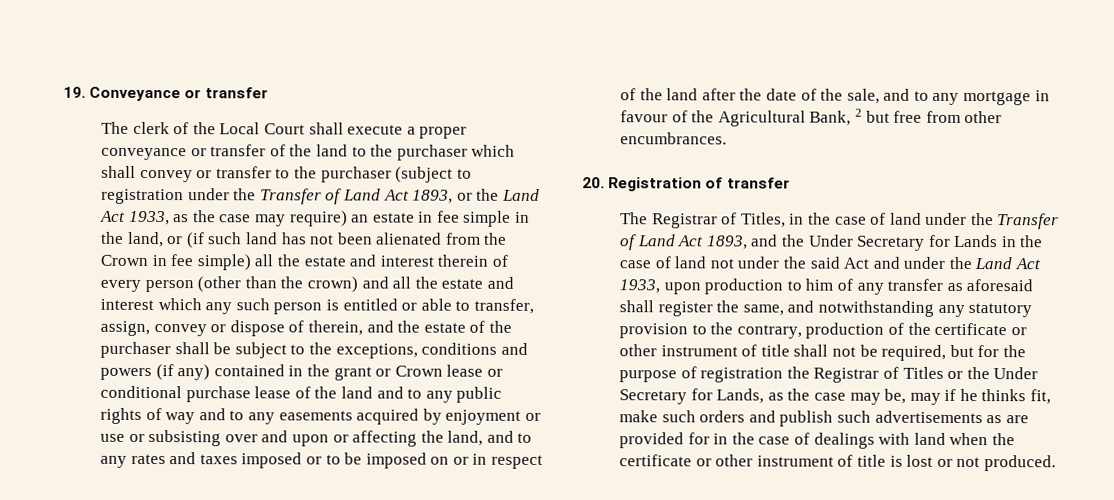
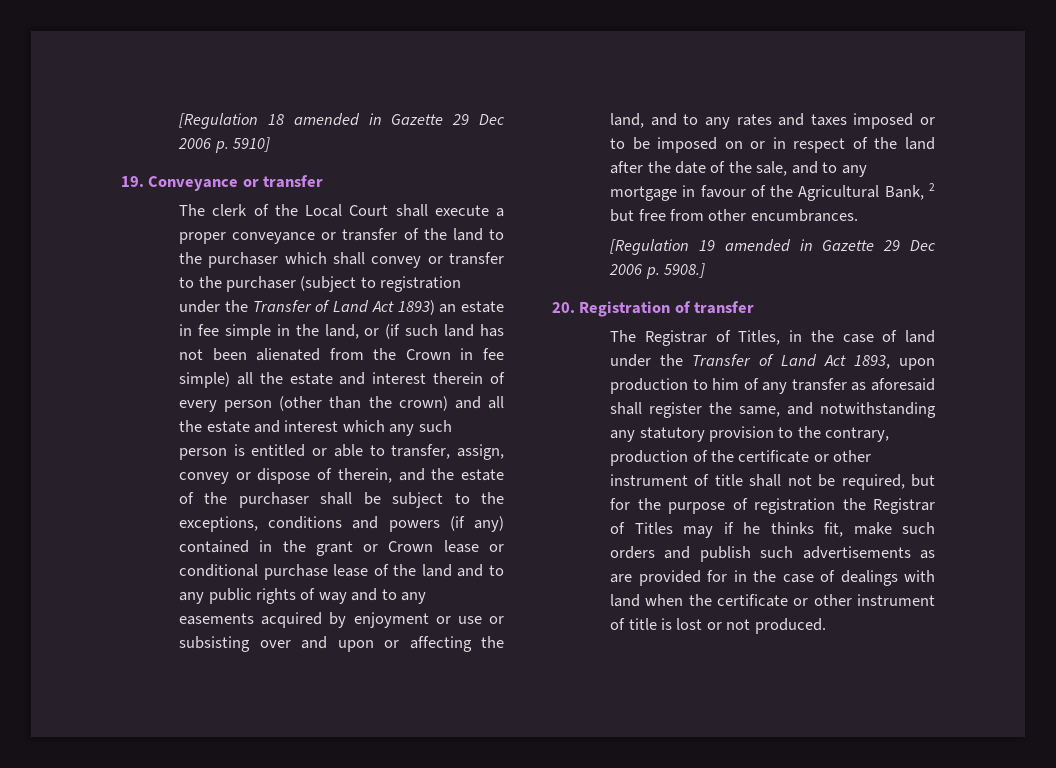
+ [Regulation 18 amended in Gazette 29 Dec 2006 p. 5910]
- The clerk of the Local Court shall execute a proper conveyance or transfer of the land to the purchaser which shall convey or transfer to the purchaser (subject to registration under the Transfer of Land Act 1893, or the Land Act 1933, as the case may require) an estate in fee simple in the land, or (if such land has not been alienated from the Crown in fee simple) all the estate and interest therein of every person (other than the crown) and all the estate and interest which any such person is entitled or able to transfer, assign, convey or dispose of therein, and the estate of the purchaser shall be subject to the exceptions, conditions and powers (if any) contained in the grant or Crown lease or conditional purchase lease of the land and to any public rights of way and to any easements acquired by enjoyment or use or subsisting over and upon or affecting the land, and to any rates and taxes imposed or to be imposed on or in respect of the land after the date of the sale, and to any mortgage in favour of the Agricultural Bank, 2 but free from other encumbrances.
+ The clerk of the Local Court shall execute a proper conveyance or transfer of the land to the purchaser which shall convey or transfer to the purchaser (subject to registration under the Transfer of Land Act 1893) an estate in fee simple in the land, or (if such land has not been alienated from the Crown in fee simple) all the estate and interest therein of every person (other than the crown) and all the estate and interest which any such person is entitled or able to transfer, assign, convey or dispose of therein, and the estate of the purchaser shall be subject to the exceptions, conditions and powers (if any) contained in the grant or Crown lease or conditional purchase lease of the land and to any public rights of way and to any easements acquired by enjoyment or use or subsisting over and upon or affecting the land, and to any rates and taxes imposed or to be imposed on or in respect of the land after the date of the sale, and to any mortgage in favour of the Agricultural Bank, 2 but free from other encumbrances.
+ [Regulation 19 amended in Gazette 29 Dec 2006 p. 5908.]
- The Registrar of Titles, in the case of land under the Transfer of Land Act 1893, and the Under Secretary for Lands in the case of land not under the said Act and under the Land Act 1933, upon production to him of any transfer as aforesaid shall register the same, and notwithstanding any statutory provision to the contrary, production of the certificate or other instrument of title shall not be required, but for the purpose of registration the Registrar of Titles or the Under Secretary for Lands, as the case may be, may if he thinks fit, make such orders and publish such advertisements as are provided for in the case of dealings with land when the certificate or other instrument of title is lost or not produced.
+ The Registrar of Titles, in the case of land under the Transfer of Land Act 1893, upon production to him of any transfer as aforesaid shall register the same, and notwithstanding any statutory provision to the contrary, production of the certificate or other instrument of title shall not be required, but for the purpose of registration the Registrar of Titles may if he thinks fit, make such orders and publish such advertisements as are provided for in the case of dealings with land when the certificate or other instrument of title is lost or not produced.

